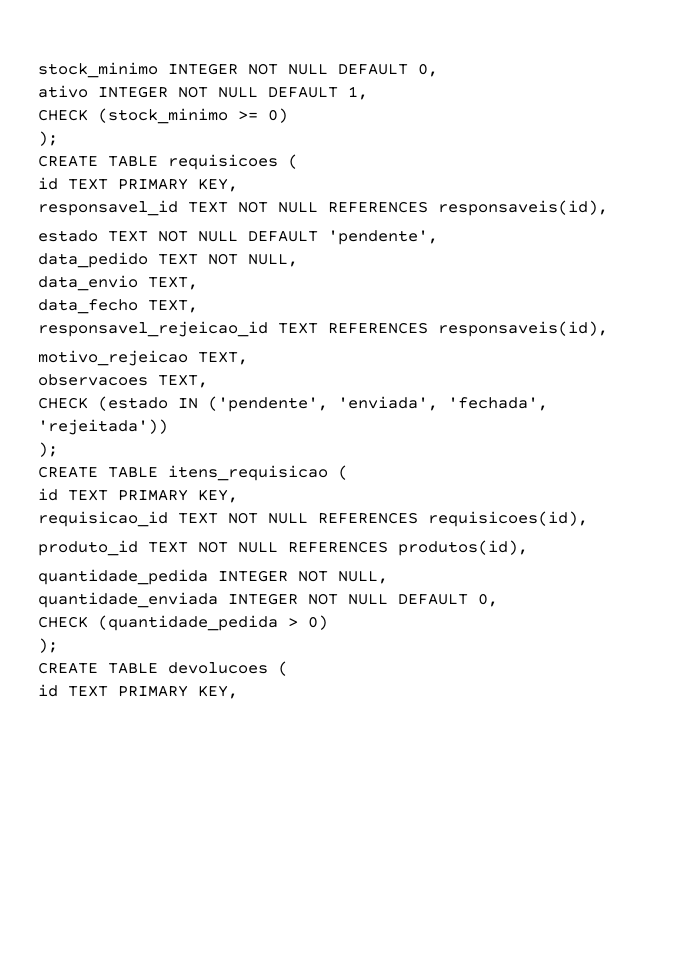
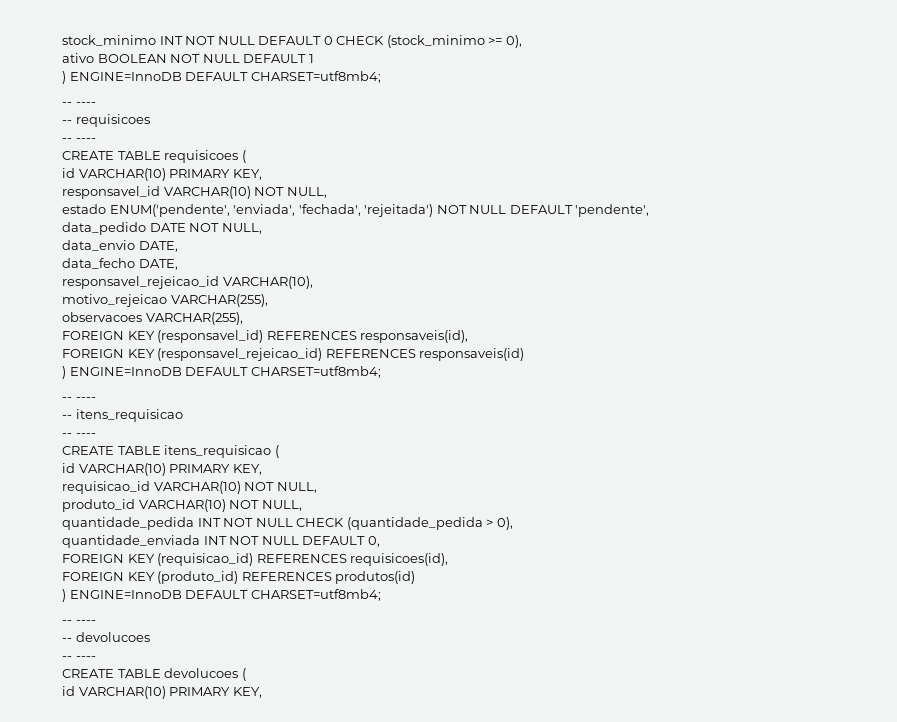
- stock_minimo INTEGER NOT NULL DEFAULT 0,
+ stock_minimo INT NOT NULL DEFAULT 0 CHECK (stock_minimo >= 0),
- ativo INTEGER NOT NULL DEFAULT 1,
- CHECK (stock_minimo >= 0)
- );
+ ativo BOOLEAN NOT NULL DEFAULT 1
+ ) ENGINE=InnoDB DEFAULT CHARSET=utf8mb4;
+ -- ----
+ -- requisicoes
+ -- ----
  CREATE TABLE requisicoes (
- id TEXT PRIMARY KEY,
+ id VARCHAR(10) PRIMARY KEY,
- responsavel_id TEXT NOT NULL REFERENCES responsaveis(id),
- estado TEXT NOT NULL DEFAULT 'pendente',
+ responsavel_id VARCHAR(10) NOT NULL,
+ estado ENUM('pendente', 'enviada', 'fechada', 'rejeitada') NOT NULL DEFAULT 'pendente',
- data_pedido TEXT NOT NULL,
+ data_pedido DATE NOT NULL,
- data_envio TEXT,
+ data_envio DATE,
- data_fecho TEXT,
+ data_fecho DATE,
- responsavel_rejeicao_id TEXT REFERENCES responsaveis(id),
- motivo_rejeicao TEXT,
- observacoes TEXT,
- CHECK (estado IN ('pendente', 'enviada', 'fechada', 'rejeitada'))
- );
+ responsavel_rejeicao_id VARCHAR(10),
+ motivo_rejeicao VARCHAR(255),
+ observacoes VARCHAR(255),
+ FOREIGN KEY (responsavel_id) REFERENCES responsaveis(id),
+ FOREIGN KEY (responsavel_rejeicao_id) REFERENCES responsaveis(id)
+ ) ENGINE=InnoDB DEFAULT CHARSET=utf8mb4;
+ -- ----
+ -- itens_requisicao
+ -- ----
  CREATE TABLE itens_requisicao (
- id TEXT PRIMARY KEY,
+ id VARCHAR(10) PRIMARY KEY,
- requisicao_id TEXT NOT NULL REFERENCES requisicoes(id),
- produto_id TEXT NOT NULL REFERENCES produtos(id),
- quantidade_pedida INTEGER NOT NULL,
+ requisicao_id VARCHAR(10) NOT NULL,
+ produto_id VARCHAR(10) NOT NULL,
+ quantidade_pedida INT NOT NULL CHECK (quantidade_pedida > 0),
- quantidade_enviada INTEGER NOT NULL DEFAULT 0,
- CHECK (quantidade_pedida > 0)
- );
+ quantidade_enviada INT NOT NULL DEFAULT 0,
+ FOREIGN KEY (requisicao_id) REFERENCES requisicoes(id),
+ FOREIGN KEY (produto_id) REFERENCES produtos(id)
+ ) ENGINE=InnoDB DEFAULT CHARSET=utf8mb4;
+ -- ----
+ -- devolucoes
+ -- ----
  CREATE TABLE devolucoes (
- id TEXT PRIMARY KEY,
+ id VARCHAR(10) PRIMARY KEY,

